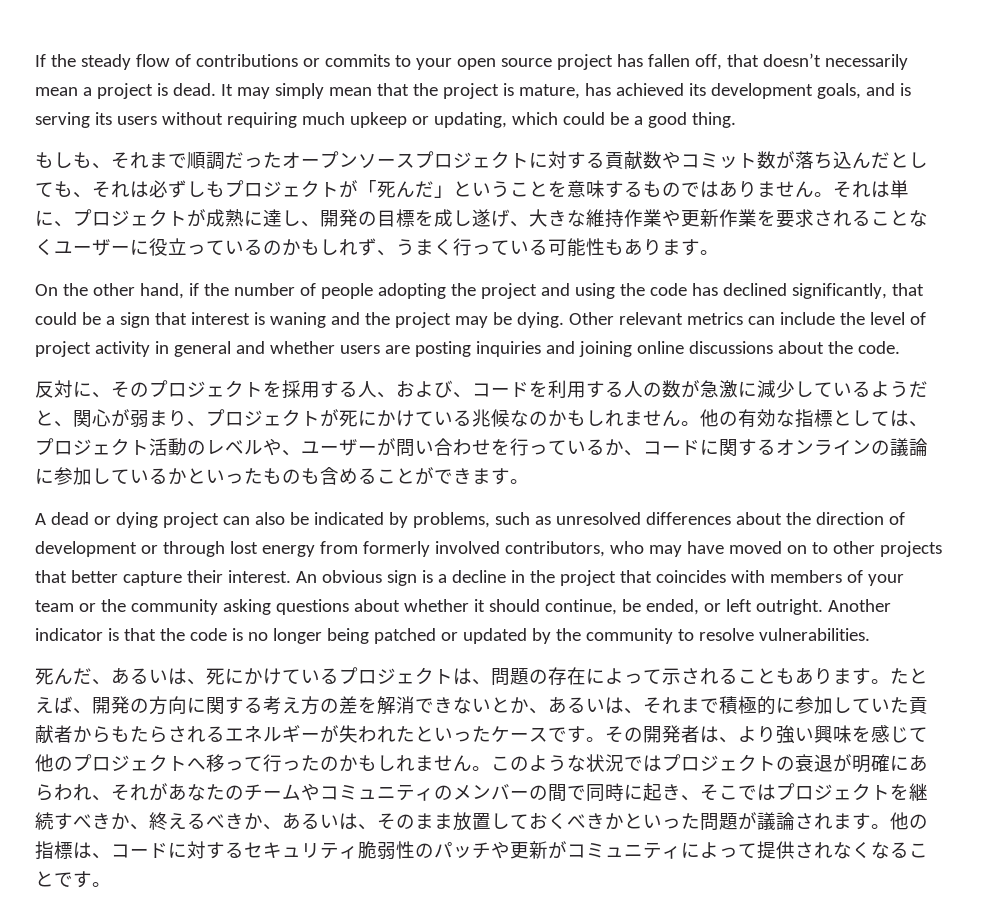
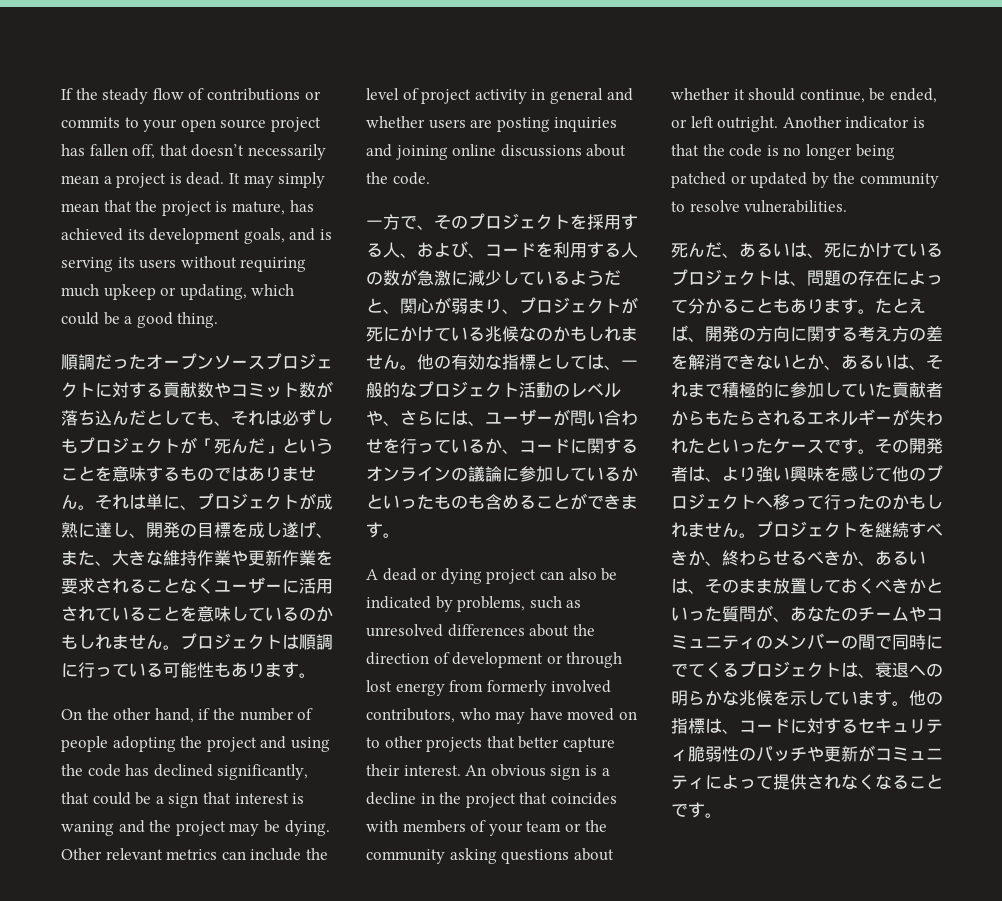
- もしも、それまで順調だったオープンソースプロジェクトに対する貢献数やコミット数が落ち込んだとしても、それは必ずしもプロジェクトが「死んだ」ということを意味するものではありません。
+ 順調だったオープンソースプロジェクトに対する貢献数やコミット数が落ち込んだとしても、それは必ずしもプロジェクトが「死んだ」ということを意味するものではありません。
- それは単に、プロジェクトが成熟に達し、開発の目標を成し遂げ、大きな維持作業や更新作業を要求されることなくユーザーに役立っているのかもしれず、うまく行っている可能性もあります。
+ それは単に、プロジェクトが成熟に達し、開発の目標を成し遂げ、また、大きな維持作業や更新作業を要求されることなくユーザーに活用されていることを意味しているのかもしれません。プロジェクトは順調に行っている可能性もあります。
- 反対に、そのプロジェクトを採用する人、および、コードを利用する人の数が急激に減少しているようだと、関心が弱まり、プロジェクトが死にかけている兆候なのかもしれません。
+ 一方で、そのプロジェクトを採用する人、および、コードを利用する人の数が急激に減少しているようだと、関心が弱まり、プロジェクトが死にかけている兆候なのかもしれません。
- 他の有効な指標としては、プロジェクト活動のレベルや、ユーザーが問い合わせを行っているか、コードに関するオンラインの議論に参加しているかといったものも含めることができます。
+ 他の有効な指標としては、一般的なプロジェクト活動のレベルや、さらには、ユーザーが問い合わせを行っているか、コードに関するオンラインの議論に参加しているかといったものも含めることができます。
- 死んだ、あるいは、死にかけているプロジェクトは、問題の存在によって示されることもあります。
+ 死んだ、あるいは、死にかけているプロジェクトは、問題の存在によって分かることもあります。
- このような状況ではプロジェクトの衰退が明確にあらわれ、それがあなたのチームやコミュニティのメンバーの間で同時に起き、そこではプロジェクトを継続すべきか、終えるべきか、あるいは、そのまま放置しておくべきかといった問題が議論されます。
+ プロジェクトを継続すべきか、終わらせるべきか、あるいは、そのまま放置しておくべきかといった質問が、あなたのチームやコミュニティのメンバーの間で同時にでてくるプロジェクトは、衰退への明らかな兆候を示しています。

